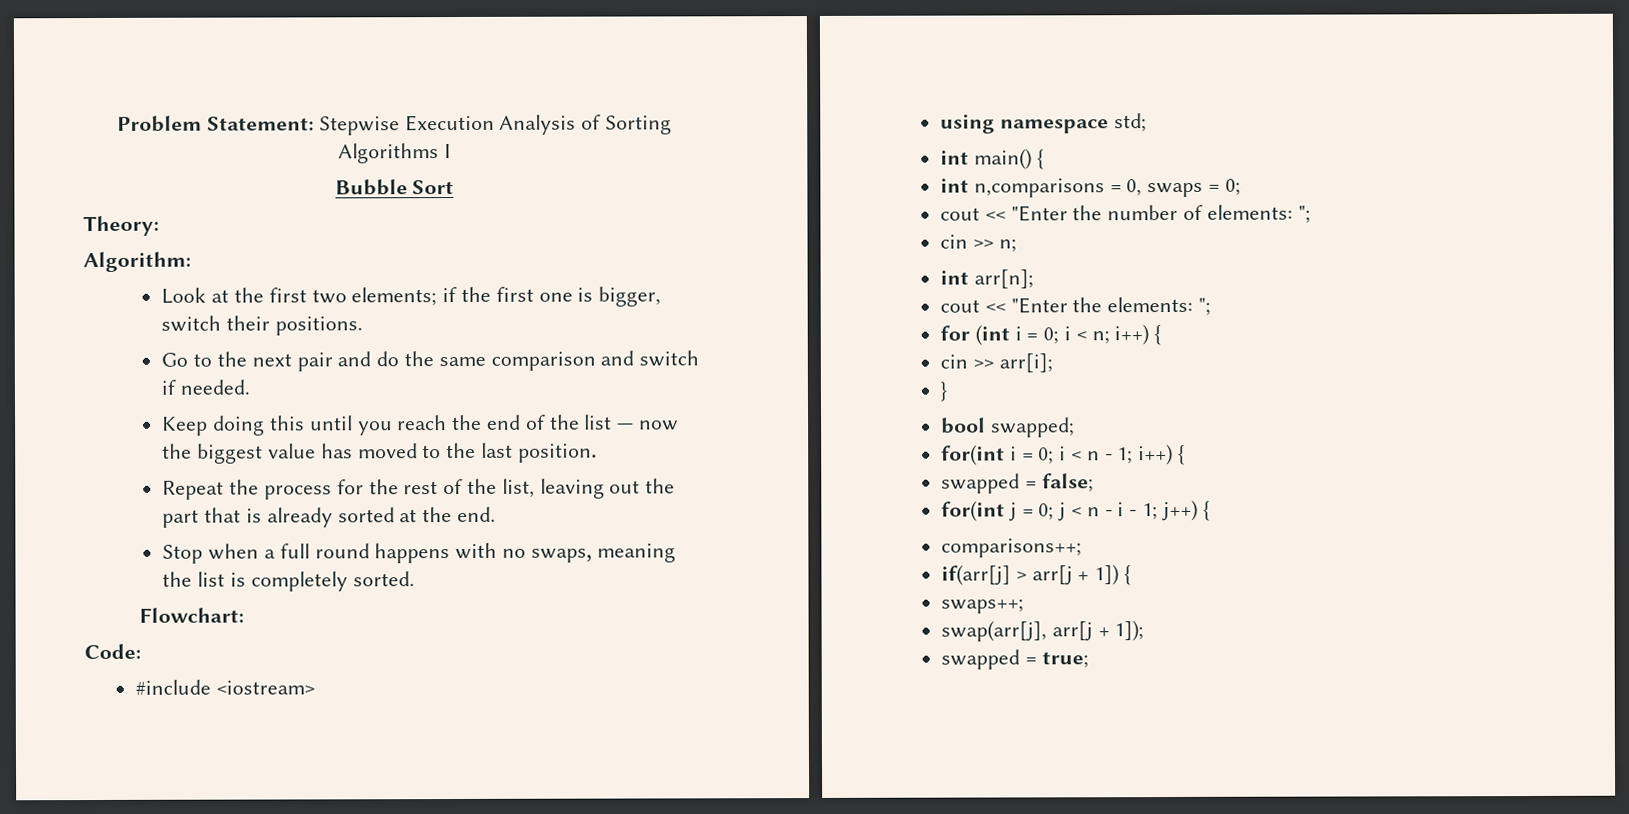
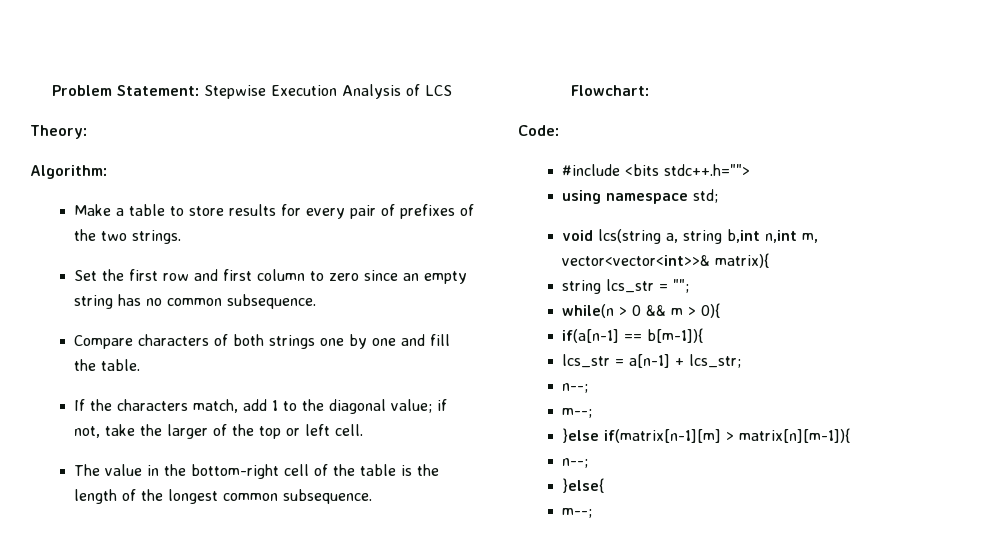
- Problem Statement: Stepwise Execution Analysis of Sorting Algorithms I
- Bubble Sort
+ Problem Statement: Stepwise Execution Analysis of LCS
  Theory:
  Algorithm:
- Look at the first two elements; if the first one is bigger, switch their positions.
- Go to the next pair and do the same comparison and switch if needed.
- Keep doing this until you reach the end of the list — now the biggest value has moved to the last position.
- Repeat the process for the rest of the list, leaving out the part that is already sorted at the end.
- Stop when a full round happens with no swaps, meaning the list is completely sorted.
+ Make a table to store results for every pair of prefixes of the two strings.
+ Set the first row and first column to zero since an empty string has no common subsequence.
+ Compare characters of both strings one by one and fill the table.
+ If the characters match, add 1 to the diagonal value; if not, take the larger of the top or left cell.
+ The value in the bottom-right cell of the table is the length of the longest common subsequence.
- #include <iostream>
+ #include <bits stdc++.h="">
- int main() {
- int n,comparisons = 0, swaps = 0;
- cout << "Enter the number of elements: ";
- cin >> n;
- int arr[n];
- cout << "Enter the elements: ";
- for (int i = 0; i < n; i++) {
- cin >> arr[i];
- }
- bool swapped;
- for(int i = 0; i < n - 1; i++) {
- swapped = false;
- for(int j = 0; j < n - i - 1; j++) {
- comparisons++;
- if(arr[j] > arr[j + 1]) {
- swaps++;
- swap(arr[j], arr[j + 1]);
- swapped = true;
+ void lcs(string a, string b,int n,int m, vector<vector<int>>& matrix){
+ string lcs_str = "";
+ while(n > 0 && m > 0){
+ if(a[n-1] == b[m-1]){
+ lcs_str = a[n-1] + lcs_str;
+ n--;
+ m--;
+ }else if(matrix[n-1][m] > matrix[n][m-1]){
+ n--;
+ }else{
+ m--;

